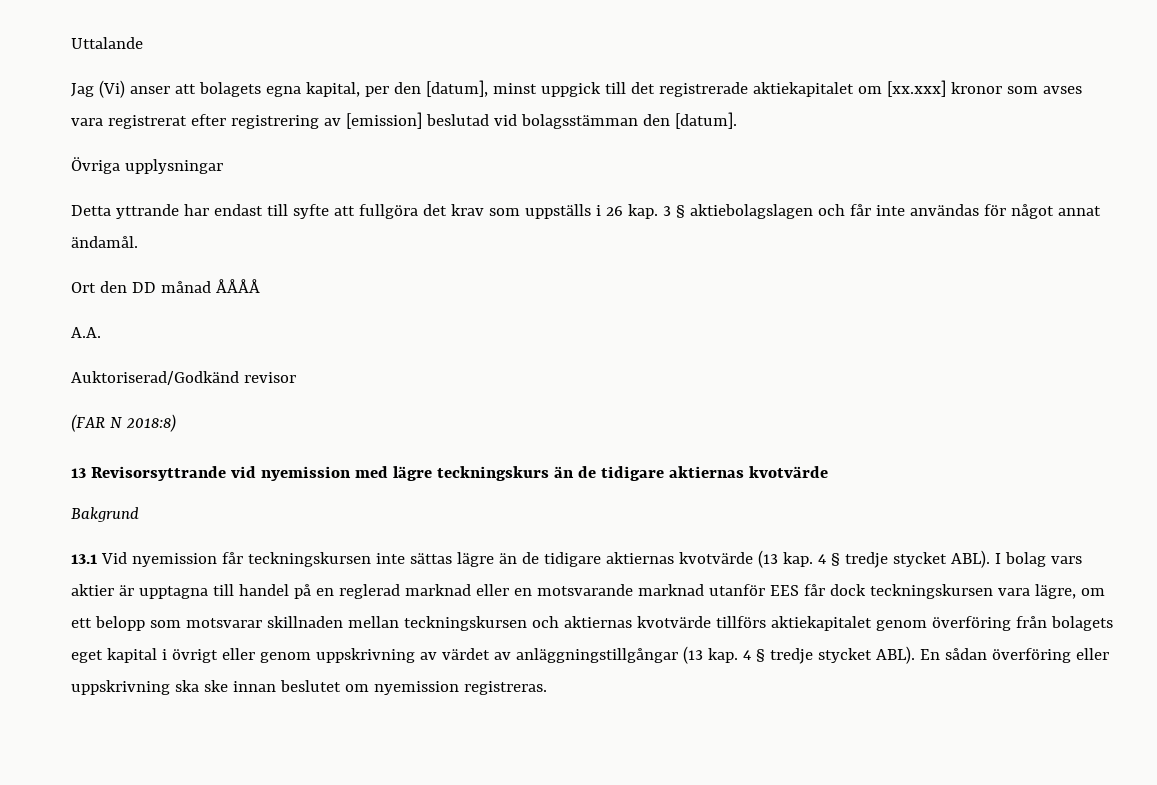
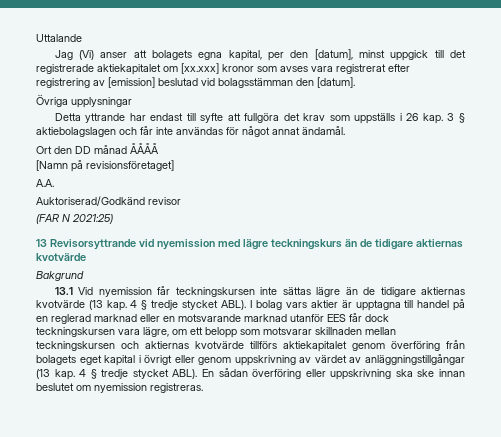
+ [Namn på revisionsföretaget]
- (FAR N 2018:8)
+ (FAR N 2021:25)

